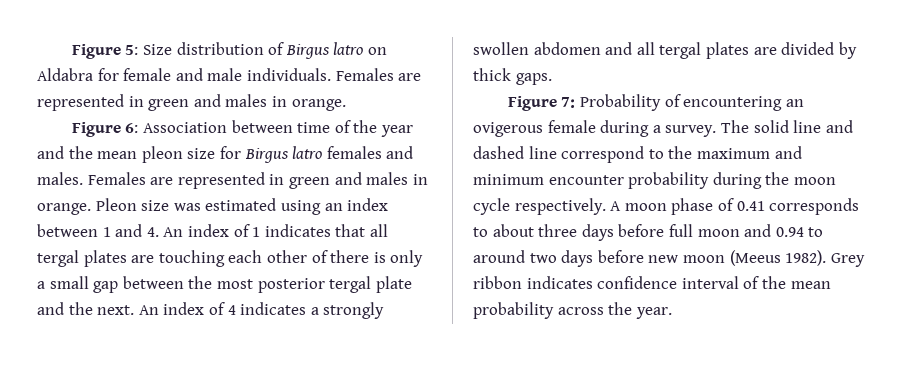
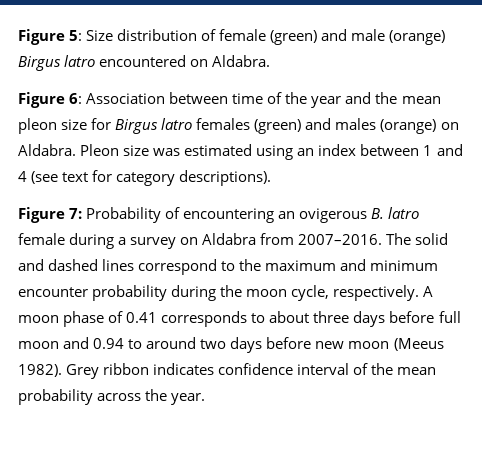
- Figure 5: Size distribution of Birgus latro on Aldabra for female and male individuals. Females are represented in green and males in orange.
+ Figure 5: Size distribution of female (green) and male (orange) Birgus latro encountered on Aldabra.
- Figure 6: Association between time of the year and the mean pleon size for Birgus latro females and males. Females are represented in green and males in orange.
+ Figure 6: Association between time of the year and the mean pleon size for Birgus latro females (green) and males (orange) on Aldabra.
- Pleon size was estimated using an index between 1 and 4. An index of 1 indicates that all tergal plates are touching each other of there is only a small gap between the most posterior tergal plate and the next. An index of 4 indicates a strongly swollen abdomen and all tergal plates are divided by thick gaps.
+ Pleon size was estimated using an index between 1 and 4 (see text for category descriptions).
- Figure 7: Probability of encountering an ovigerous female during a survey.
+ Figure 7: Probability of encountering an ovigerous B. latro female during a survey on Aldabra from 2007–2016.
- The solid line and dashed line correspond to the maximum and minimum encounter probability during the moon cycle respectively.
+ The solid and dashed lines correspond to the maximum and minimum encounter probability during the moon cycle, respectively.

